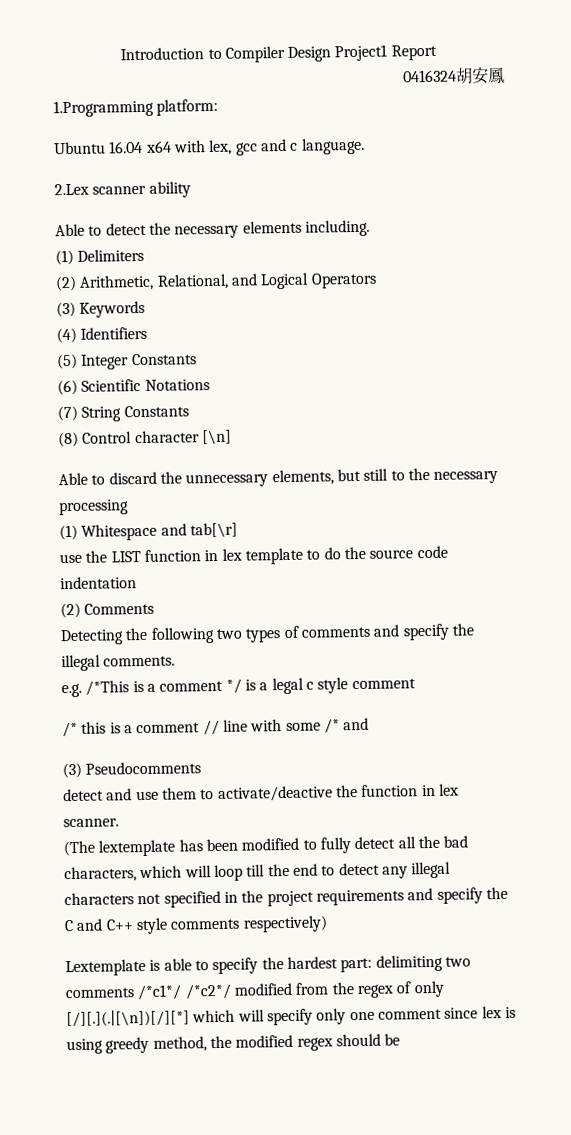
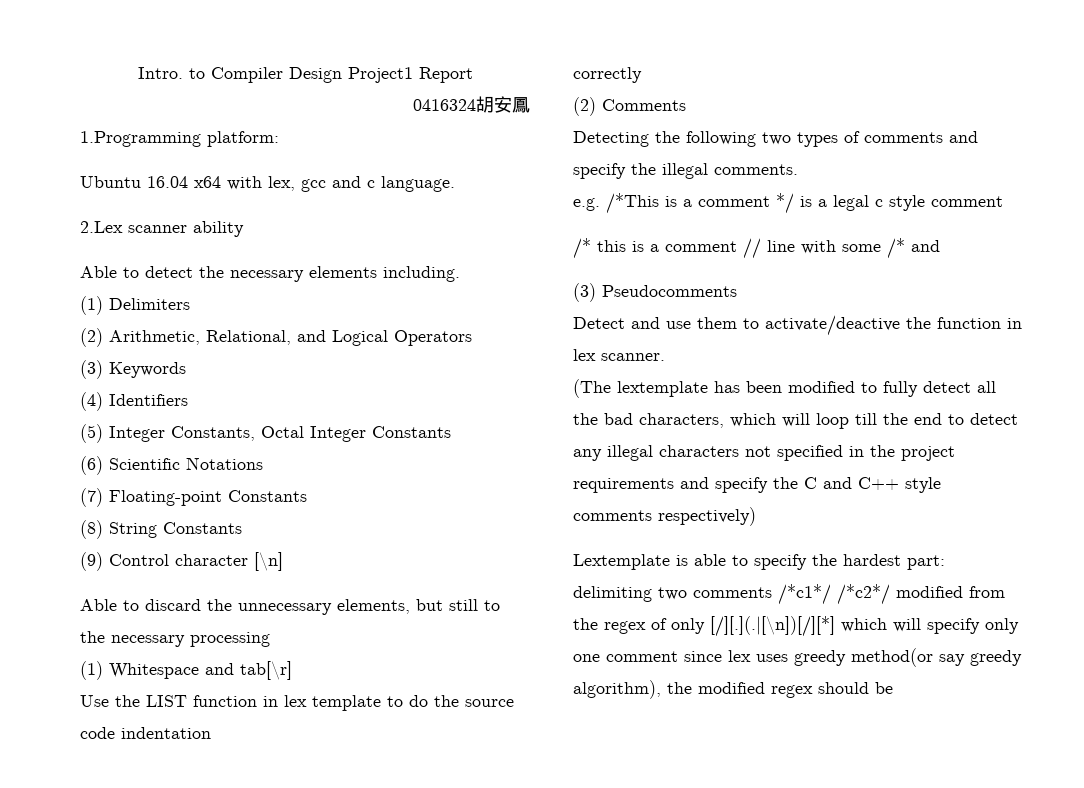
- Introduction to Compiler Design Project1 Report
+ Intro. to Compiler Design Project1 Report
- (5) Integer Constants
+ (5) Integer Constants, Octal Integer Constants
- (7) String Constants
+ (7) Floating-point Constants
+ (8) String Constants
- (8) Control character [\n]
+ (9) Control character [\n]
- use the LIST function in lex template to do the source code indentation
+ Use the LIST function in lex template to do the source code indentation
+ correctly
- detect and use them to activate/deactive the function in lex scanner.
+ Detect and use them to activate/deactive the function in lex scanner.
- Lextemplate is able to specify the hardest part: delimiting two comments /*c1*/ /*c2*/ modified from the regex of only [/][.](.|[\n])[/][*] which will specify only one comment since lex is using greedy method, the modified regex should be
+ Lextemplate is able to specify the hardest part: delimiting two comments /*c1*/ /*c2*/ modified from the regex of only [/][.](.|[\n])[/][*] which will specify only one comment since lex uses greedy method(or say greedy algorithm), the modified regex should be

